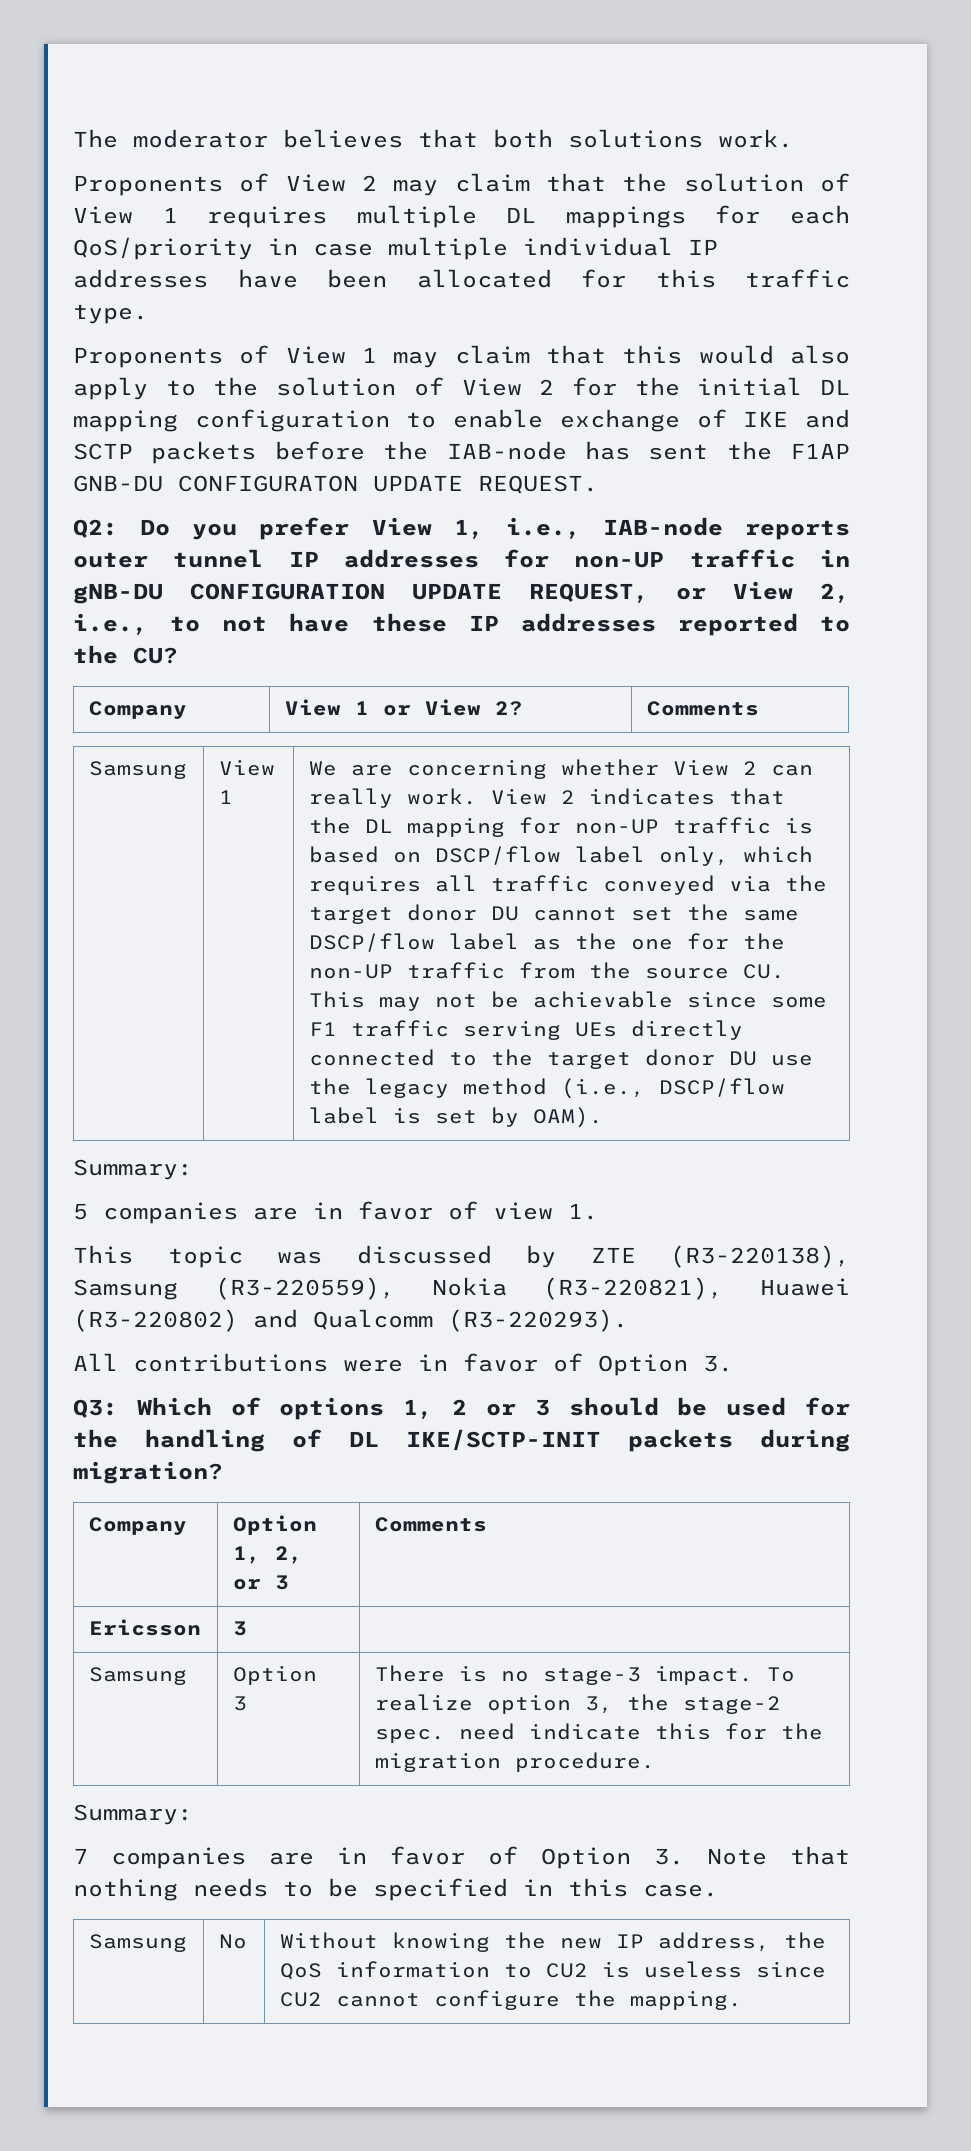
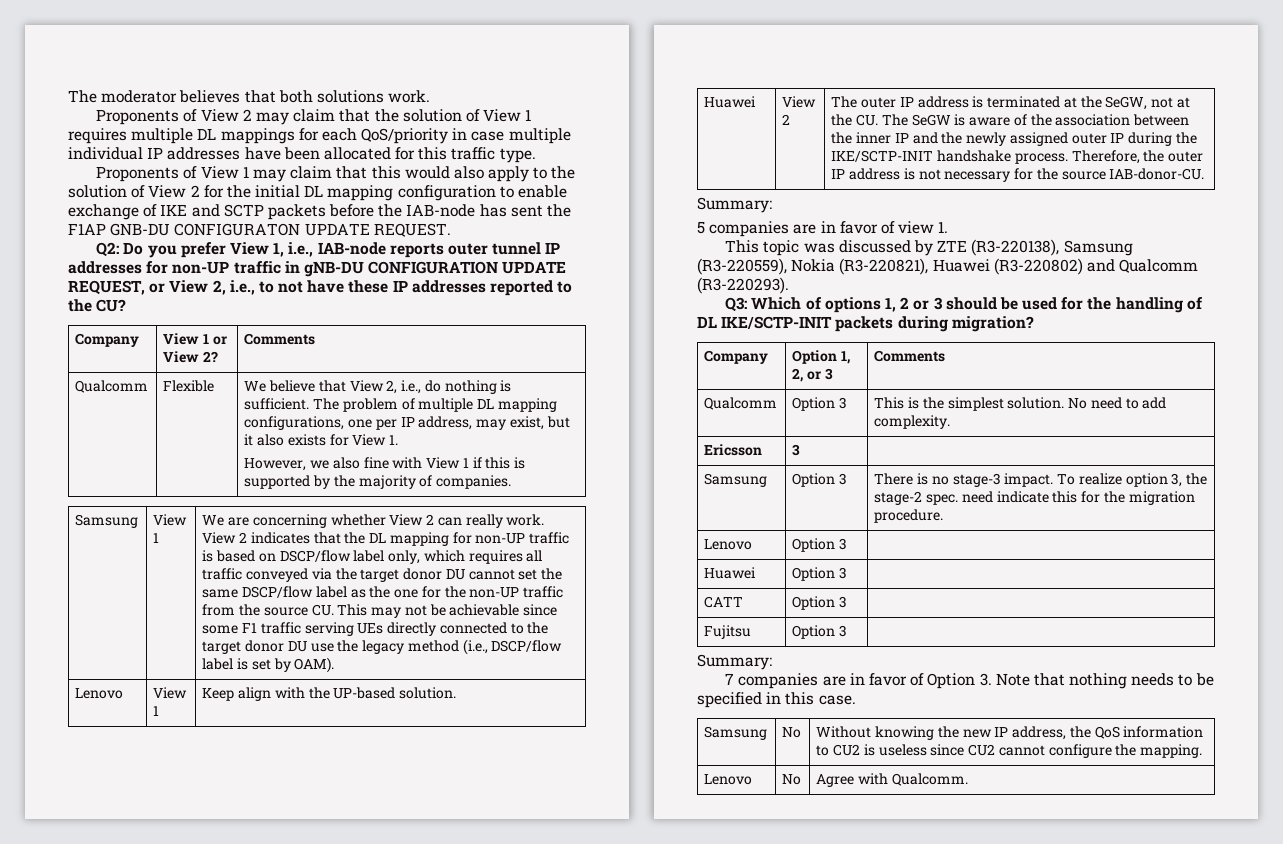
+ Qualcomm | Flexible | We believe that View 2, i.e., do nothing is sufficient. The problem of multiple DL mapping configurations, one per IP address, may exist, but it also exists for View 1.
+ However, we also fine with View 1 if this is supported by the majority of companies.
+ Lenovo | View 1 | Keep align with the UP-based solution.
+ Huawei | View 2 | The outer IP address is terminated at the SeGW, not at the CU. The SeGW is aware of the association between the inner IP and the newly assigned outer IP during the IKE/SCTP-INIT handshake process. Therefore, the outer IP address is not necessary for the source IAB-donor-CU.
- All contributions were in favor of Option 3.
+ Qualcomm | Option 3 | This is the simplest solution. No need to add complexity.
+ Lenovo | Option 3 |
+ Huawei | Option 3 |
+ CATT | Option 3 |
+ Fujitsu | Option 3 |
+ Lenovo | No | Agree with Qualcomm.

